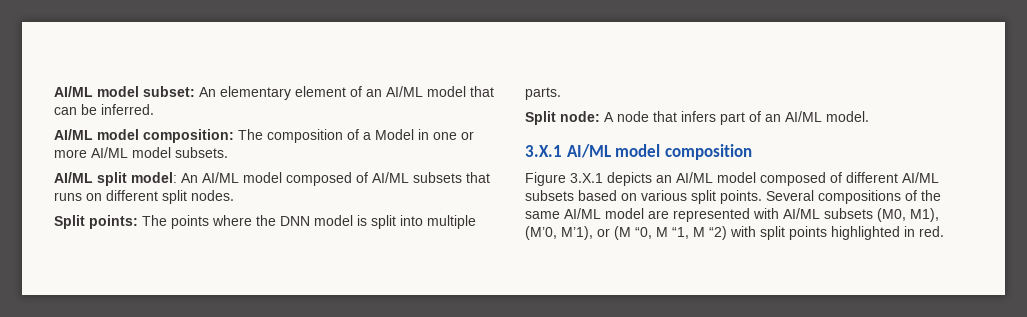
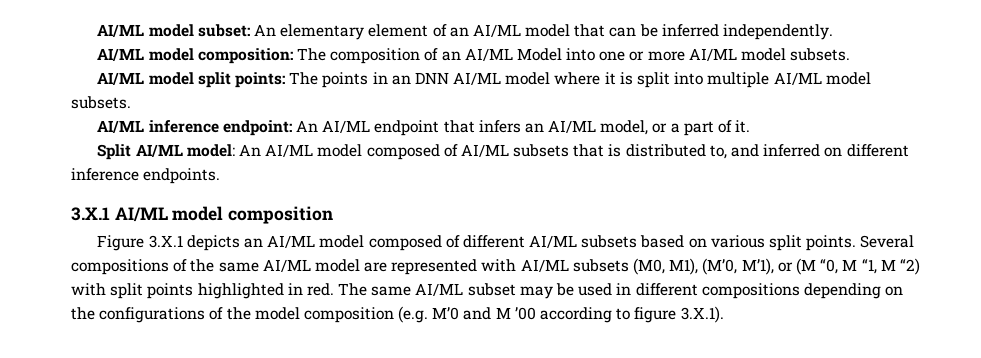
- AI/ML model subset: An elementary element of an AI/ML model that can be inferred.
+ AI/ML model subset: An elementary element of an AI/ML model that can be inferred independently.
- AI/ML model composition: The composition of a Model in one or more AI/ML model subsets.
+ AI/ML model composition: The composition of an AI/ML Model into one or more AI/ML model subsets.
- AI/ML split model: An AI/ML model composed of AI/ML subsets that runs on different split nodes.
- Split points: The points where the DNN model is split into multiple parts.
- Split node: A node that infers part of an AI/ML model.
+ AI/ML model split points: The points in an DNN AI/ML model where it is split into multiple AI/ML model subsets.
+ AI/ML inference endpoint: An AI/ML endpoint that infers an AI/ML model, or a part of it.
+ Split AI/ML model: An AI/ML model composed of AI/ML subsets that is distributed to, and inferred on different inference endpoints.
+ The same AI/ML subset may be used in different compositions depending on the configurations of the model composition (e.g. M’0 and M ’00 according to figure 3.X.1).

